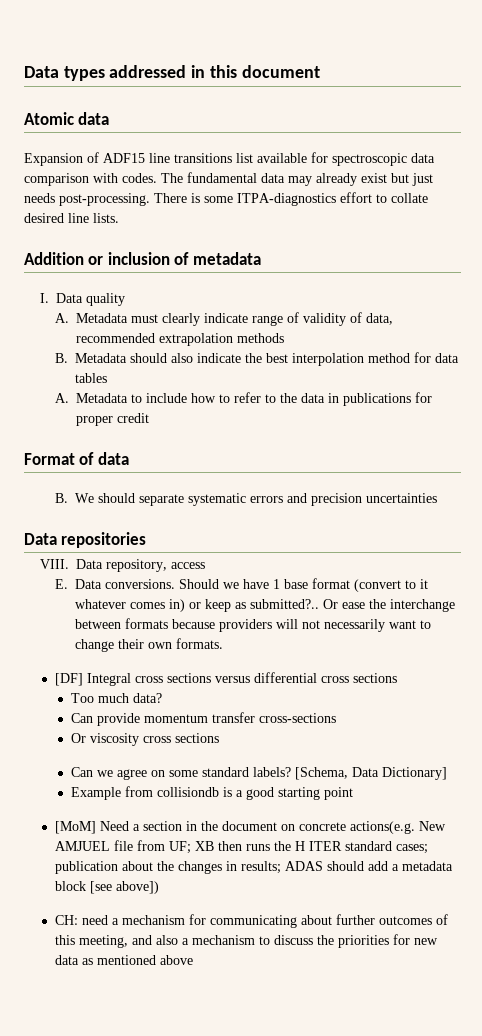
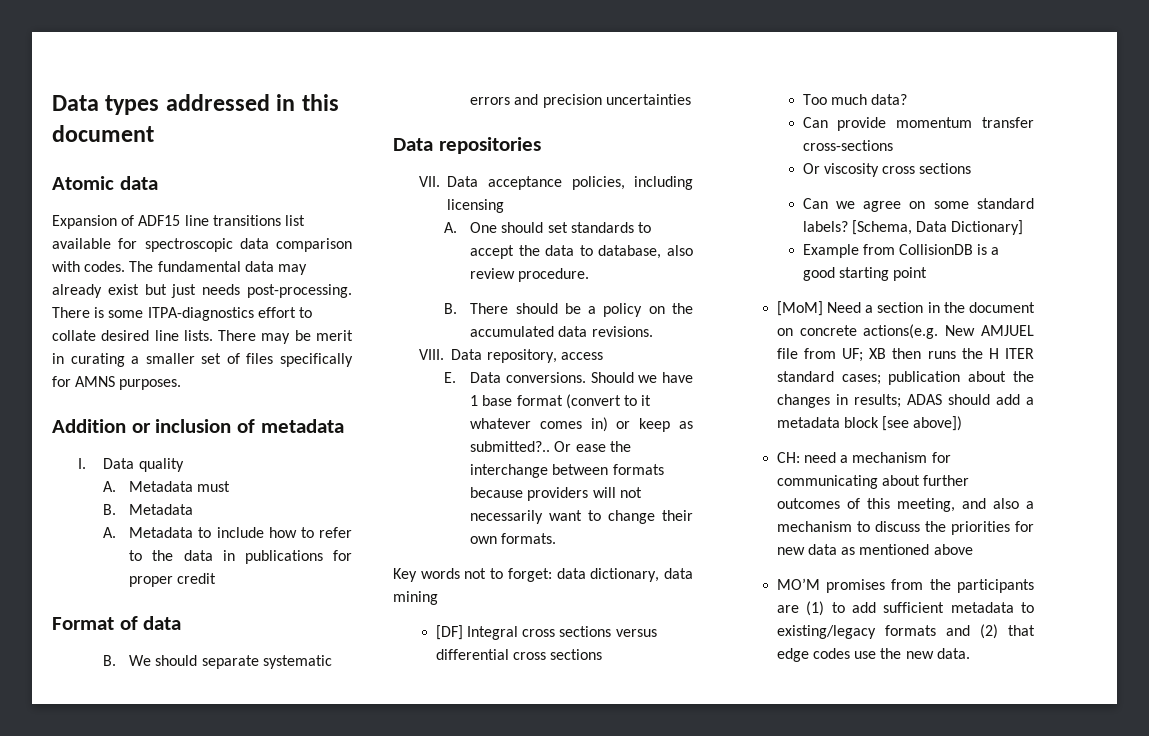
+ There may be merit in curating a smaller set of files specifically for AMNS purposes.
- A. Metadata must clearly indicate range of validity of data, recommended extrapolation methods
- B. Metadata should also indicate the best interpolation method for data tables
+ A. Metadata must
+ B. Metadata
+ VII. Data acceptance policies, including licensing
+ A. One should set standards to accept the data to database, also review procedure.
+ B. There should be a policy on the accumulated data revisions.
+ Key words not to forget: data dictionary, data mining
- Example from collisiondb is a good starting point
+ Example from CollisionDB is a good starting point
+ MO’M promises from the participants are (1) to add sufficient metadata to existing/legacy formats and (2) that edge codes use the new data.

